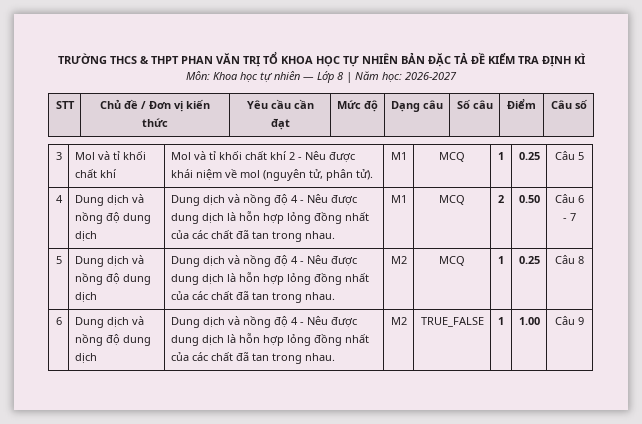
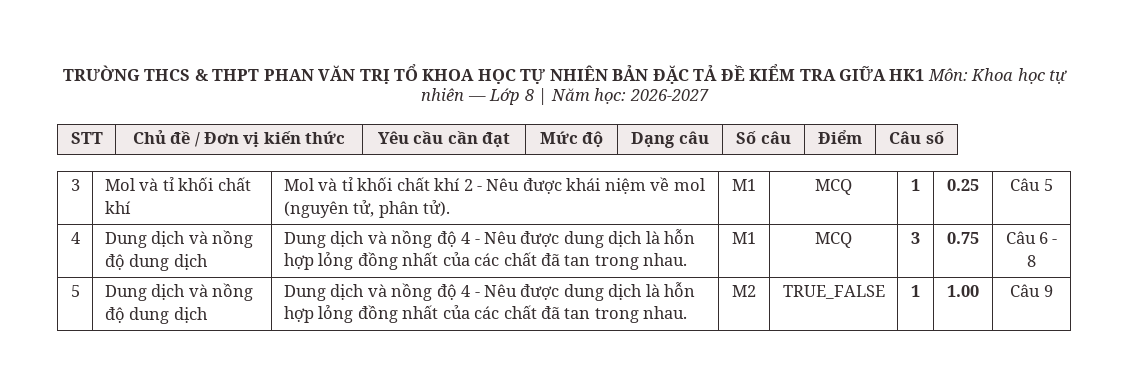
- TRƯỜNG THCS & THPT PHAN VĂN TRỊ TỔ KHOA HỌC TỰ NHIÊN BẢN ĐẶC TẢ ĐỀ KIỂM TRA ĐỊNH KÌ Môn: Khoa học tự nhiên — Lớp 8 | Năm học: 2026-2027
+ TRƯỜNG THCS & THPT PHAN VĂN TRỊ TỔ KHOA HỌC TỰ NHIÊN BẢN ĐẶC TẢ ĐỀ KIỂM TRA GIỮA HK1 Môn: Khoa học tự nhiên — Lớp 8 | Năm học: 2026-2027
- 4 | Dung dịch và nồng độ dung dịch | Dung dịch và nồng độ 4 - Nêu được dung dịch là hỗn hợp lỏng đồng nhất của các chất đã tan trong nhau. | M1 | MCQ | 2 | 0.50 | Câu 6 - 7
+ 4 | Dung dịch và nồng độ dung dịch | Dung dịch và nồng độ 4 - Nêu được dung dịch là hỗn hợp lỏng đồng nhất của các chất đã tan trong nhau. | M1 | MCQ | 3 | 0.75 | Câu 6 - 8
- 5 | Dung dịch và nồng độ dung dịch | Dung dịch và nồng độ 4 - Nêu được dung dịch là hỗn hợp lỏng đồng nhất của các chất đã tan trong nhau. | M2 | MCQ | 1 | 0.25 | Câu 8
- 6 | Dung dịch và nồng độ dung dịch | Dung dịch và nồng độ 4 - Nêu được dung dịch là hỗn hợp lỏng đồng nhất của các chất đã tan trong nhau. | M2 | TRUE_FALSE | 1 | 1.00 | Câu 9
+ 5 | Dung dịch và nồng độ dung dịch | Dung dịch và nồng độ 4 - Nêu được dung dịch là hỗn hợp lỏng đồng nhất của các chất đã tan trong nhau. | M2 | TRUE_FALSE | 1 | 1.00 | Câu 9

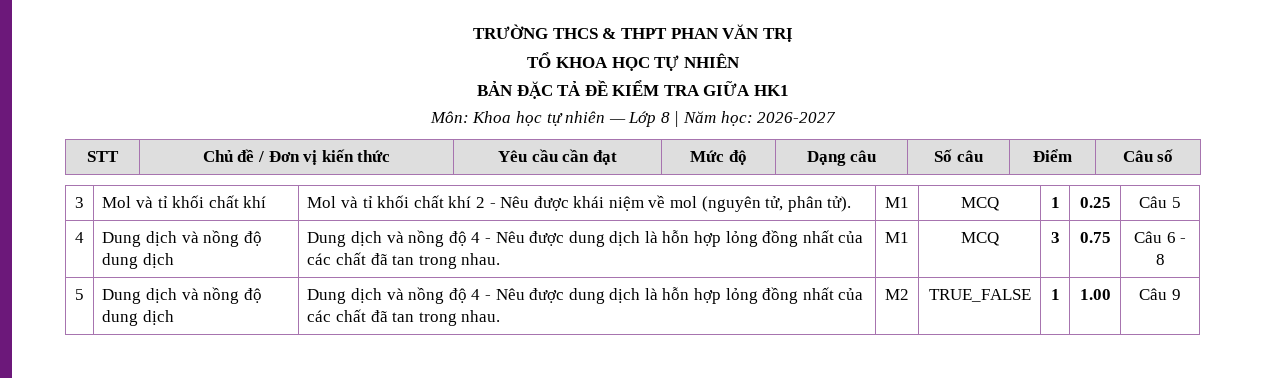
- TRƯỜNG THCS & THPT PHAN VĂN TRỊ TỔ KHOA HỌC TỰ NHIÊN BẢN ĐẶC TẢ ĐỀ KIỂM TRA GIỮA HK1 Môn: Khoa học tự nhiên — Lớp 8 | Năm học: 2026-2027
+ TRƯỜNG THCS & THPT PHAN VĂN TRỊ
+ TỔ KHOA HỌC TỰ NHIÊN
+ BẢN ĐẶC TẢ ĐỀ KIỂM TRA GIỮA HK1
+ Môn: Khoa học tự nhiên — Lớp 8 | Năm học: 2026-2027

